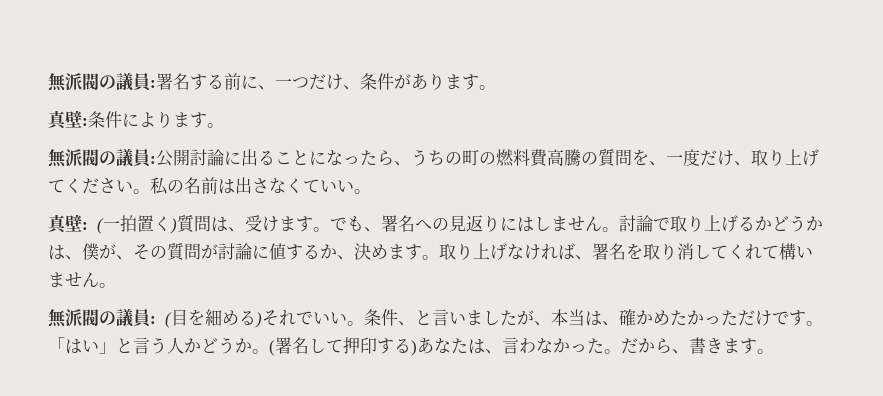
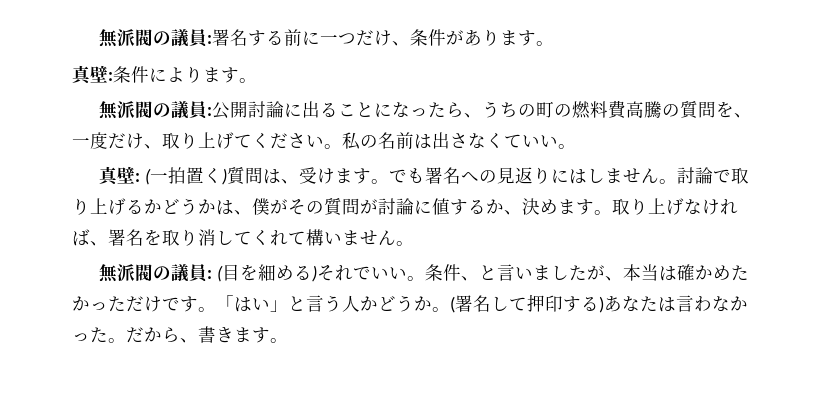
- 無派閥の議員:署名する前に、一つだけ、条件があります。
+ 無派閥の議員:署名する前に一つだけ、条件があります。
- でも、署名への見返りにはしません。
+ でも署名への見返りにはしません。
- 討論で取り上げるかどうかは、僕が、その質問が討論に値するか、決めます。
+ 討論で取り上げるかどうかは、僕がその質問が討論に値するか、決めます。
- 条件、と言いましたが、本当は、確かめたかっただけです。
+ 条件、と言いましたが、本当は確かめたかっただけです。
- (署名して押印する)あなたは、言わなかった。
+ (署名して押印する)あなたは言わなかった。

